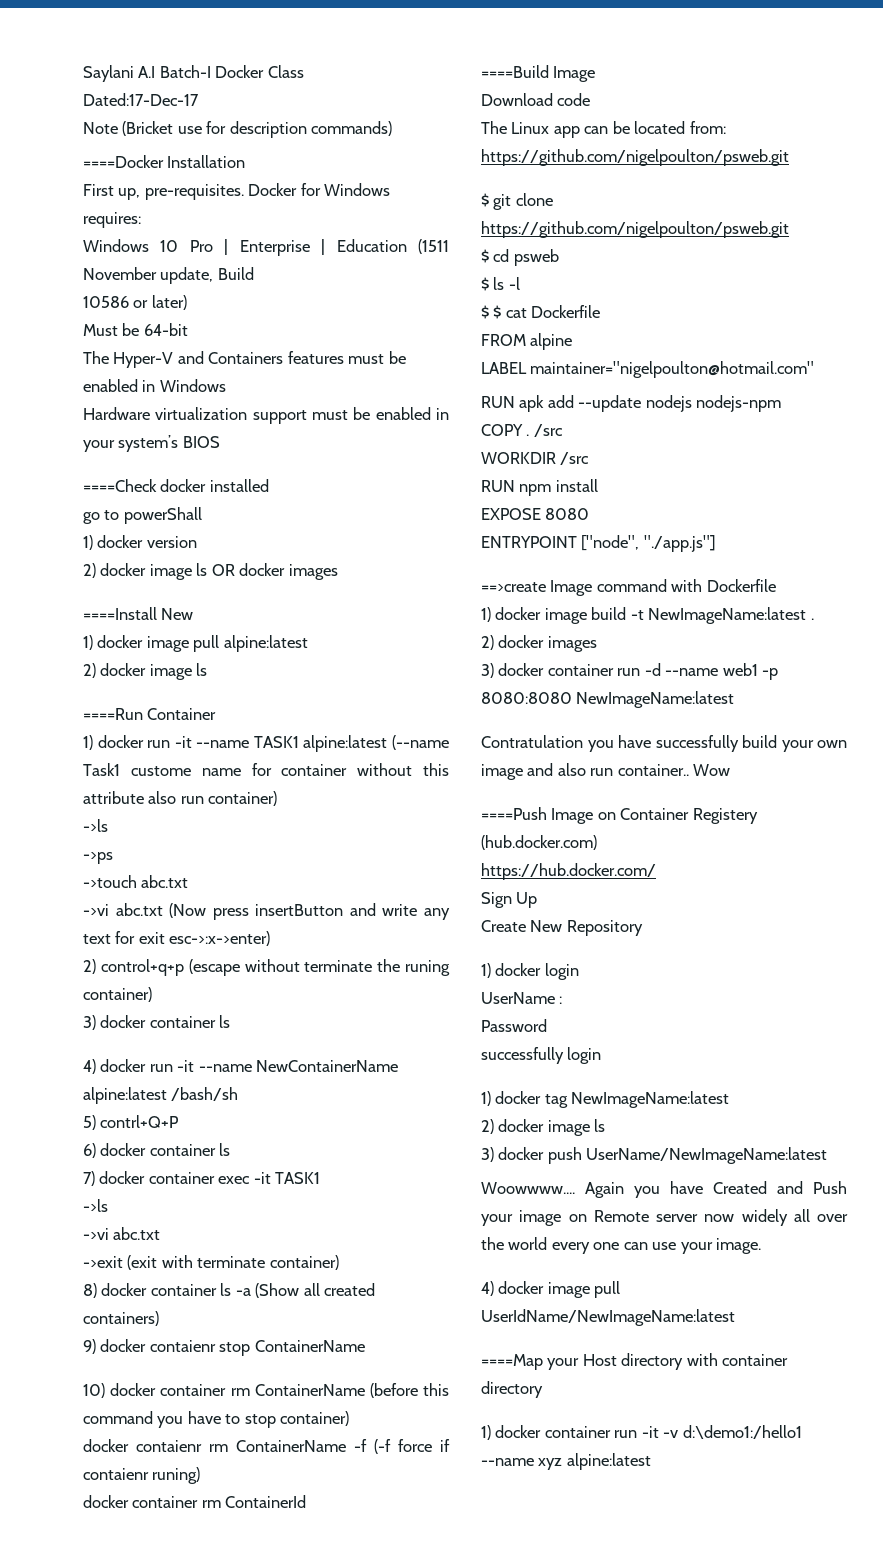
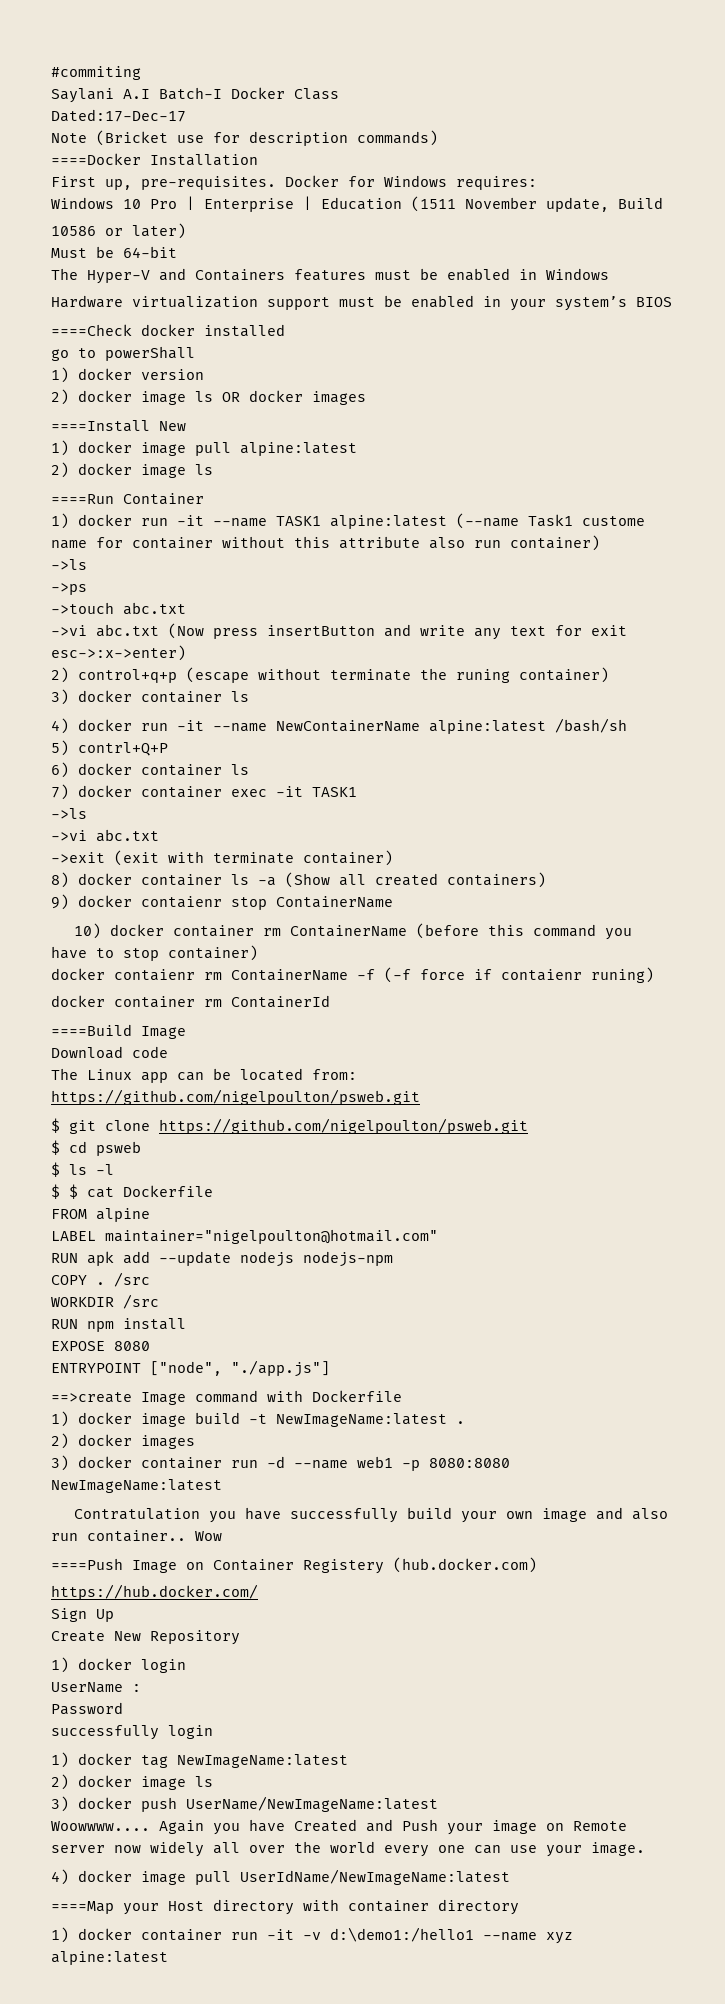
+ #commiting

